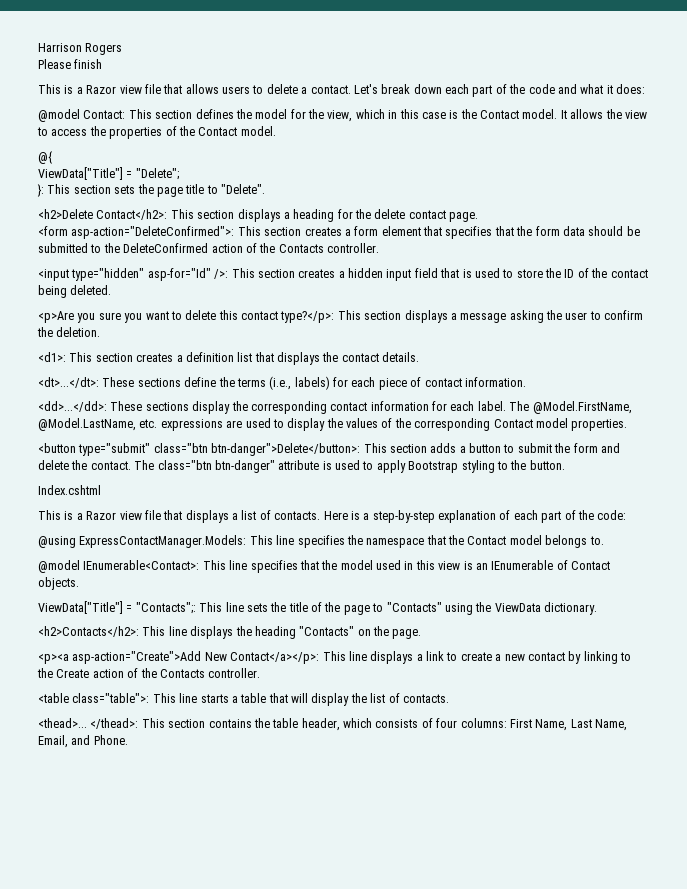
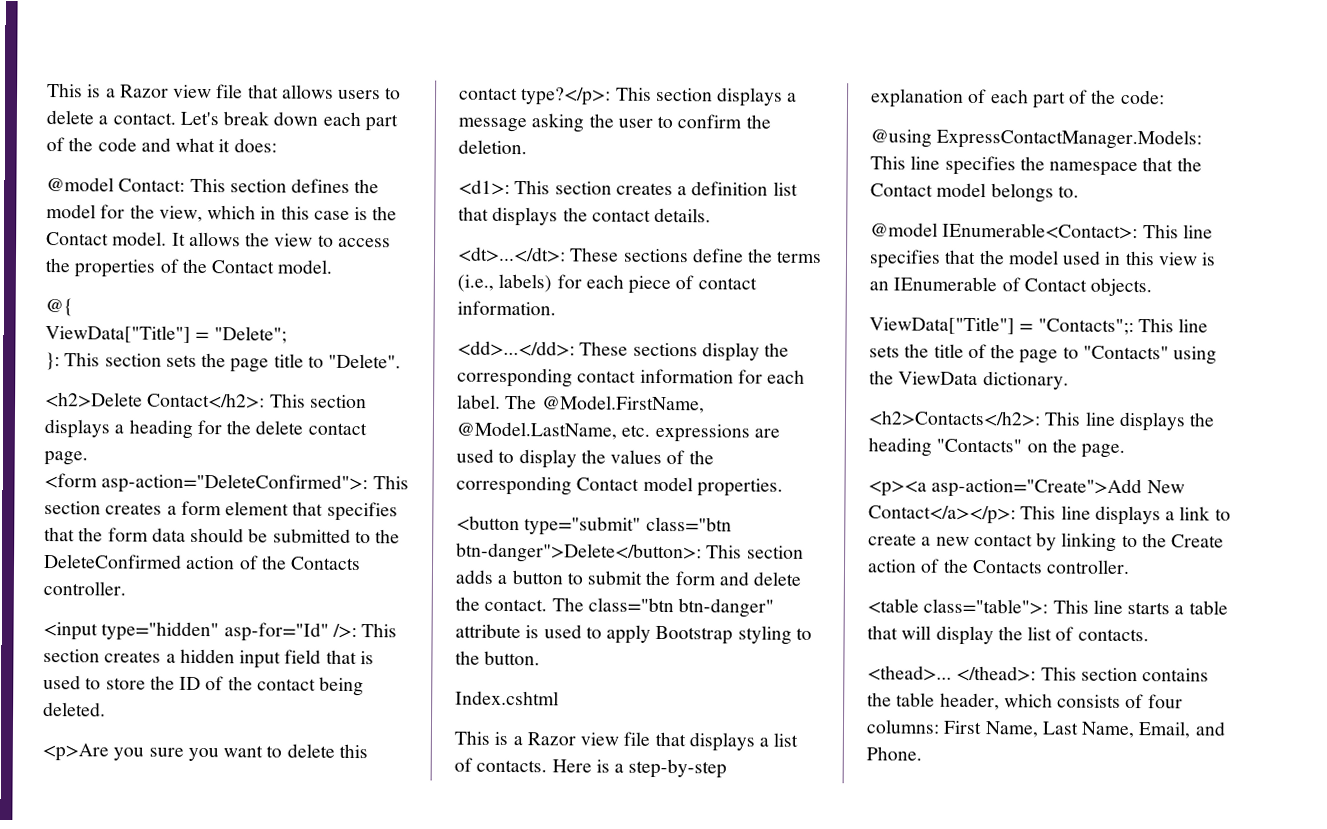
- Harrison Rogers
- Please finish

